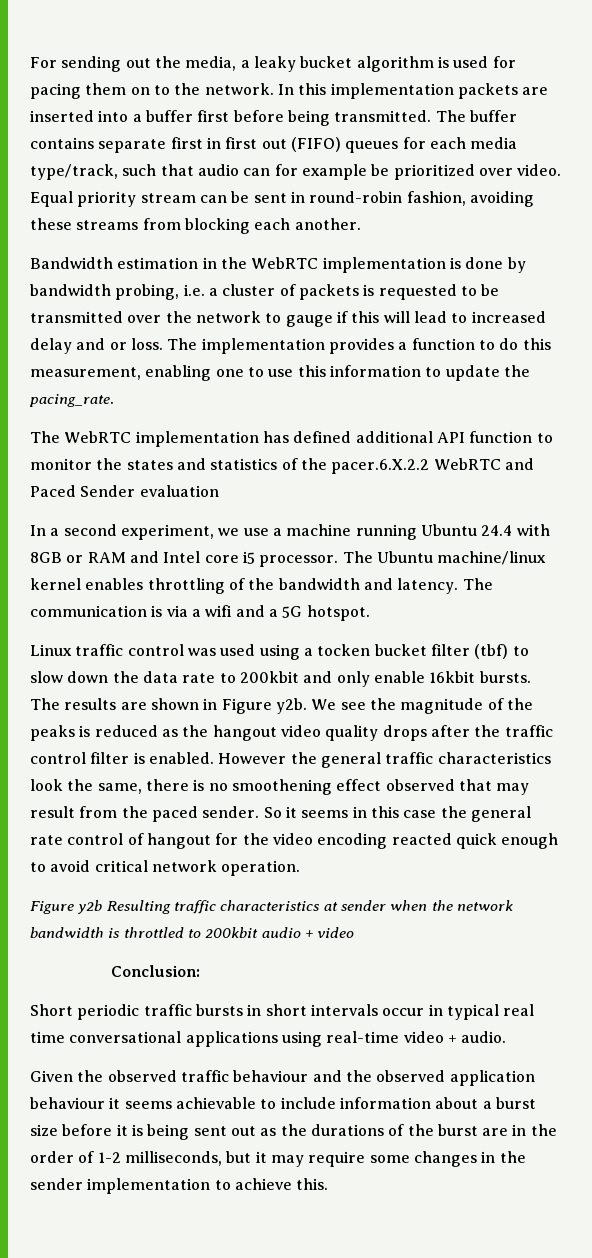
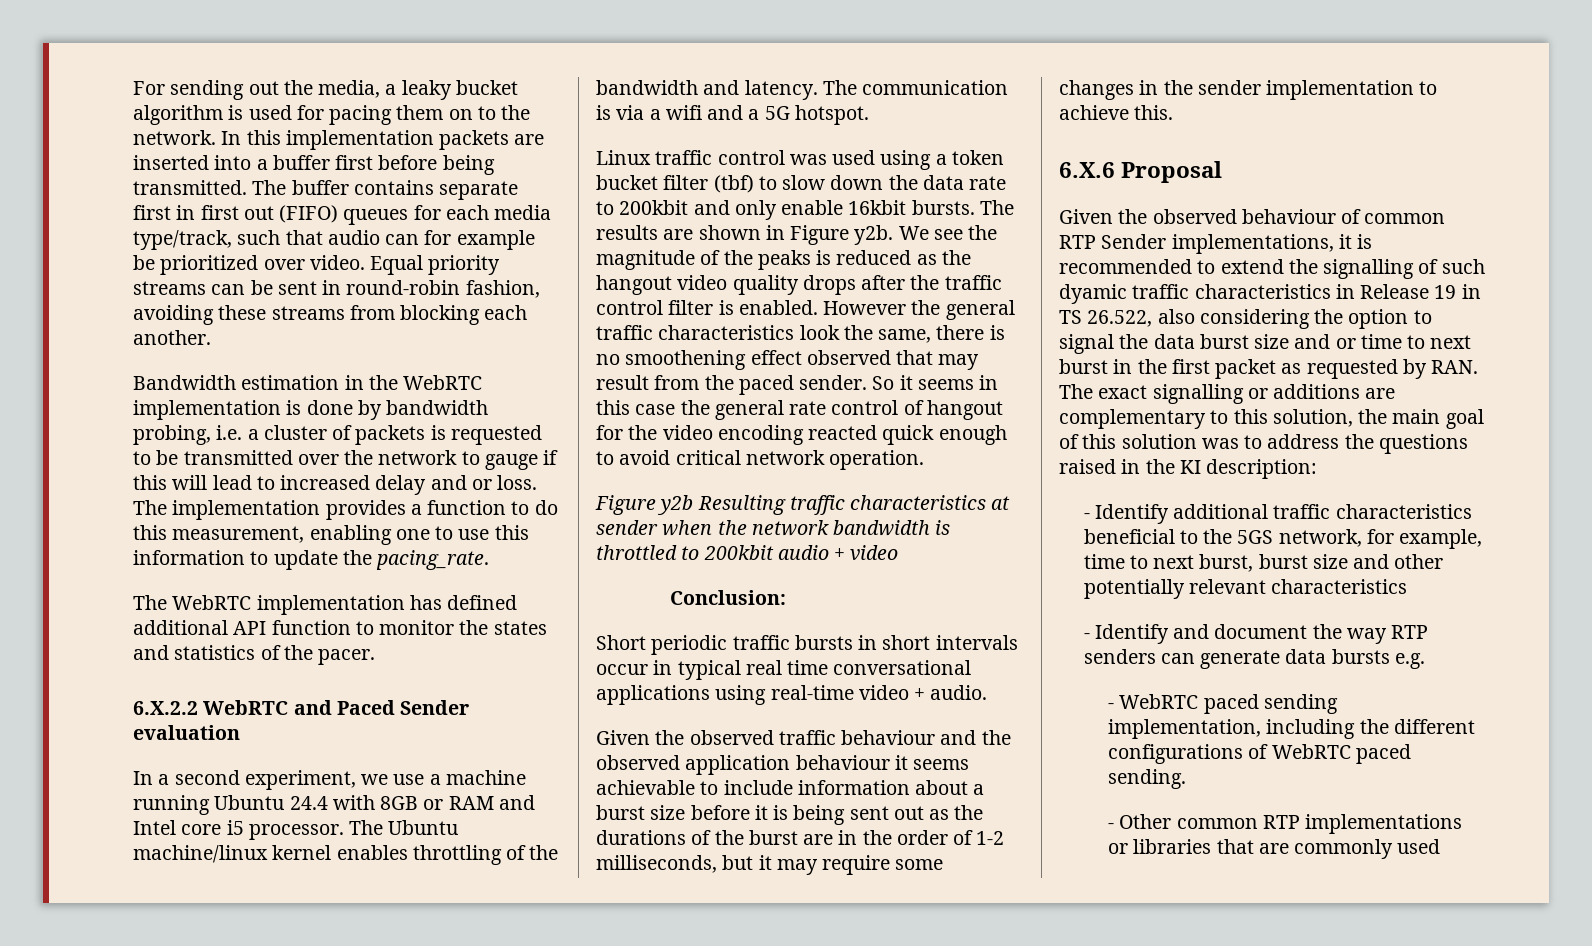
- Equal priority stream can be sent in round-robin fashion, avoiding these streams from blocking each another.
+ Equal priority streams can be sent in round-robin fashion, avoiding these streams from blocking each another.
- The WebRTC implementation has defined additional API function to monitor the states and statistics of the pacer.6.X.2.2 WebRTC and Paced Sender evaluation
+ The WebRTC implementation has defined additional API function to monitor the states and statistics of the pacer.
+ 6.X.2.2 WebRTC and Paced Sender evaluation
- Linux traffic control was used using a tocken bucket filter (tbf) to slow down the data rate to 200kbit and only enable 16kbit bursts.
+ Linux traffic control was used using a token bucket filter (tbf) to slow down the data rate to 200kbit and only enable 16kbit bursts.
+ 6.X.6 Proposal
+ Given the observed behaviour of common RTP Sender implementations, it is recommended to extend the signalling of such dyamic traffic characteristics in Release 19 in TS 26.522, also considering the option to signal the data burst size and or time to next burst in the first packet as requested by RAN. The exact signalling or additions are complementary to this solution, the main goal of this solution was to address the questions raised in the KI description:
+ - Identify additional traffic characteristics beneficial to the 5GS network, for example, time to next burst, burst size and other potentially relevant characteristics
+ - Identify and document the way RTP senders can generate data bursts e.g.
+ - WebRTC paced sending implementation, including the different configurations of WebRTC paced sending.
+ - Other common RTP implementations or libraries that are commonly used

